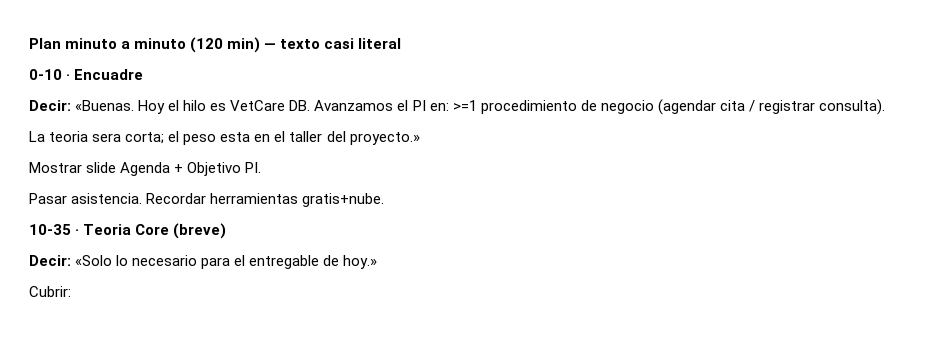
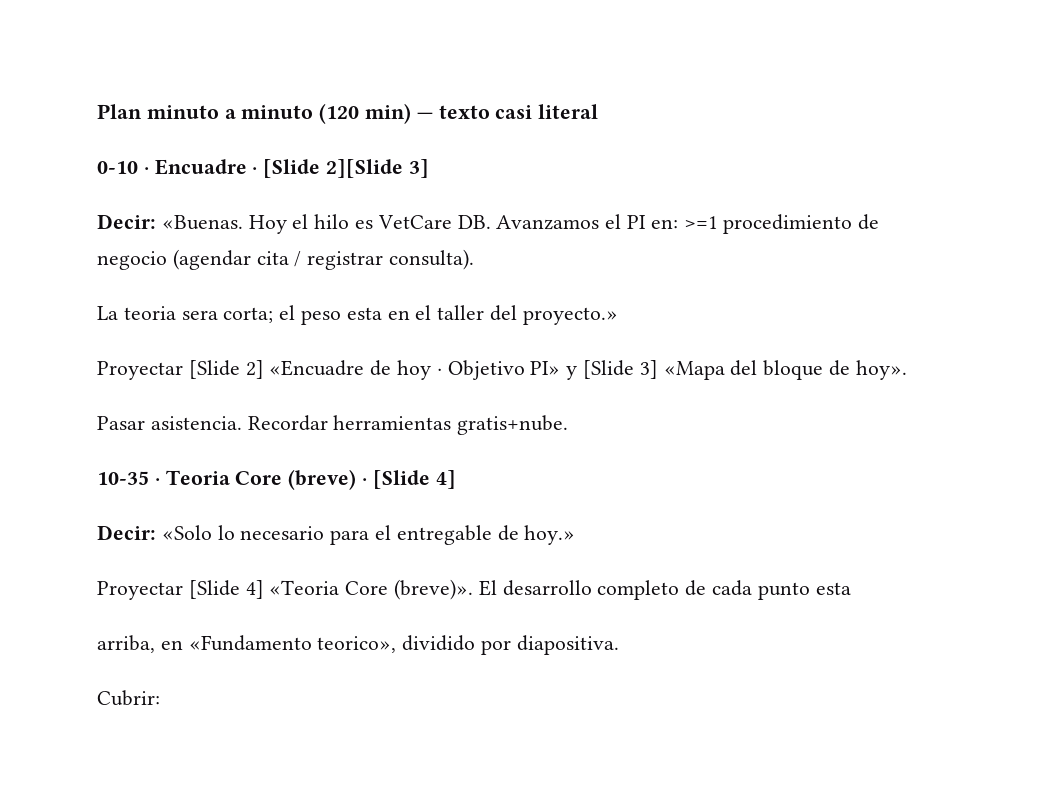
- 0-10 · Encuadre
+ 0-10 · Encuadre · [Slide 2][Slide 3]
- Mostrar slide Agenda + Objetivo PI.
+ Proyectar [Slide 2] «Encuadre de hoy · Objetivo PI» y [Slide 3] «Mapa del bloque de hoy».
- 10-35 · Teoria Core (breve)
+ 10-35 · Teoria Core (breve) · [Slide 4]
+ Proyectar [Slide 4] «Teoria Core (breve)». El desarrollo completo de cada punto esta
+ arriba, en «Fundamento teorico», dividido por diapositiva.

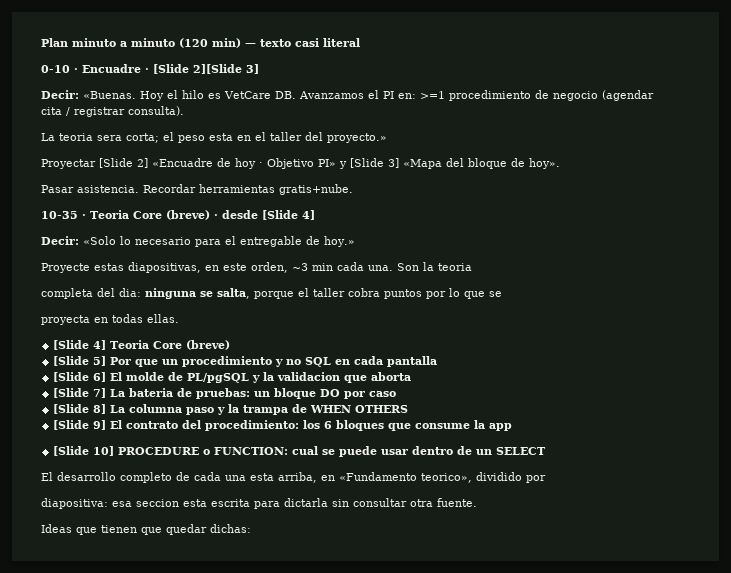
- 10-35 · Teoria Core (breve) · [Slide 4]
+ 10-35 · Teoria Core (breve) · desde [Slide 4]
- Proyectar [Slide 4] «Teoria Core (breve)». El desarrollo completo de cada punto esta
- arriba, en «Fundamento teorico», dividido por diapositiva.
- Cubrir:
+ Proyecte estas diapositivas, en este orden, ~3 min cada una. Son la teoria
+ completa del dia: ninguna se salta, porque el taller cobra puntos por lo que se
+ proyecta en todas ellas.
+ [Slide 4] Teoria Core (breve)
+ [Slide 5] Por que un procedimiento y no SQL en cada pantalla
+ [Slide 6] El molde de PL/pgSQL y la validacion que aborta
+ [Slide 7] La bateria de pruebas: un bloque DO por caso
+ [Slide 8] La columna paso y la trampa de WHEN OTHERS
+ [Slide 9] El contrato del procedimiento: los 6 bloques que consume la app
+ [Slide 10] PROCEDURE o FUNCTION: cual se puede usar dentro de un SELECT
+ El desarrollo completo de cada una esta arriba, en «Fundamento teorico», dividido por
+ diapositiva: esa seccion esta escrita para dictarla sin consultar otra fuente.
+ Ideas que tienen que quedar dichas:

